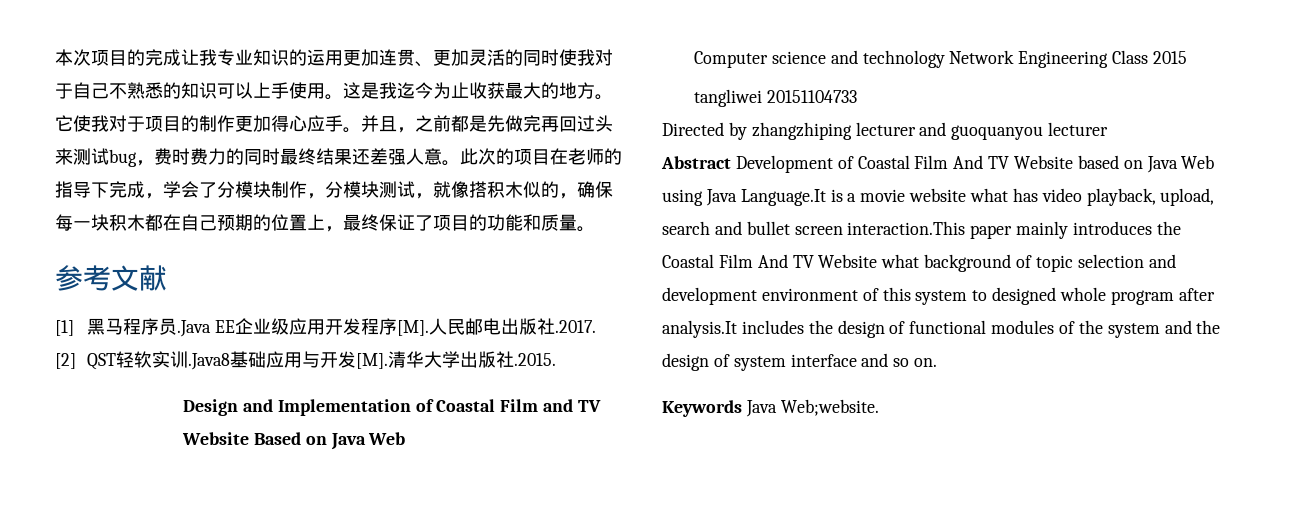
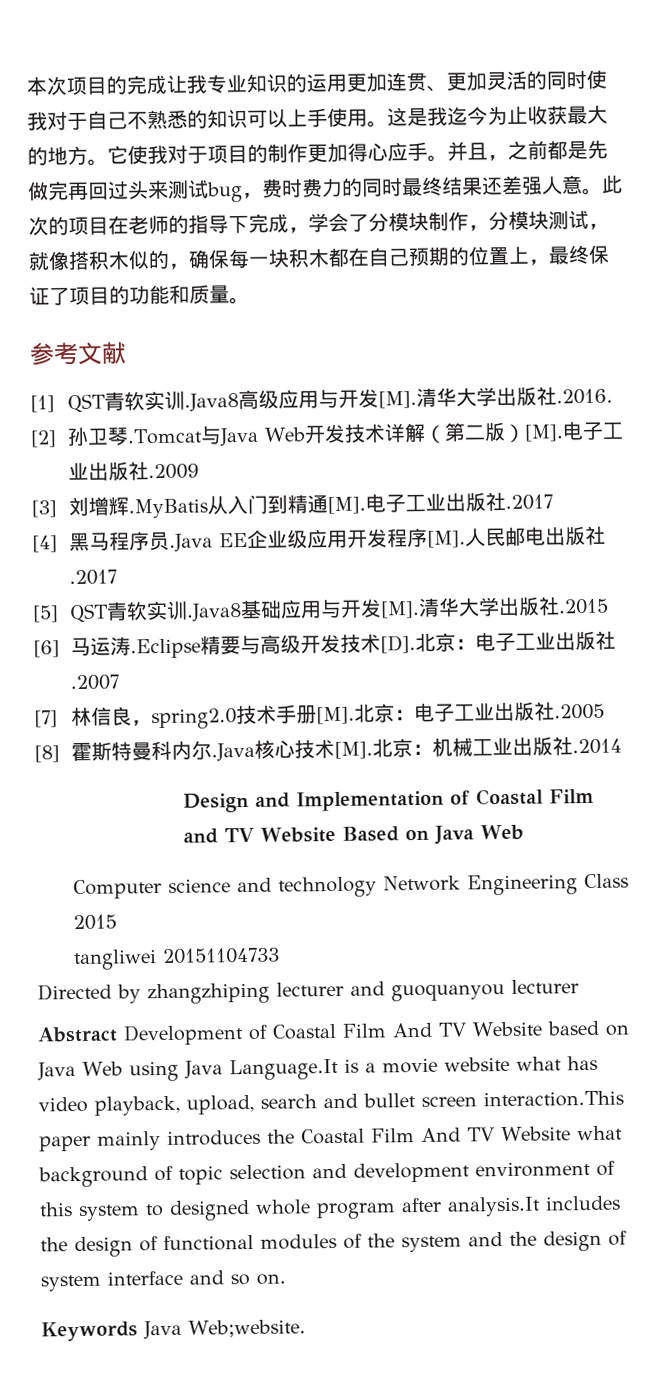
- [1]黑马程序员.Java EE企业级应用开发程序[M].人民邮电出版社.2017.
- [2] QST轻软实训.Java8基础应用与开发[M].清华大学出版社.2015.
+ [1] QST青软实训.Java8高级应用与开发[M].清华大学出版社.2016.
+ [2]孙卫琴.Tomcat与Java Web开发技术详解（第二版）[M].电子工业出版社.2009
+ [3]刘增辉.MyBatis从入门到精通[M].电子工业出版社.2017
+ [4]黑马程序员.Java EE企业级应用开发程序[M].人民邮电出版社.2017
+ [5] QST青软实训.Java8基础应用与开发[M].清华大学出版社.2015
+ [6]马运涛.Eclipse精要与高级开发技术[D].北京：电子工业出版社.2007
+ [7]林信良，spring2.0技术手册[M].北京：电子工业出版社.2005
+ [8]霍斯特曼科内尔.Java核心技术[M].北京：机械工业出版社.2014

